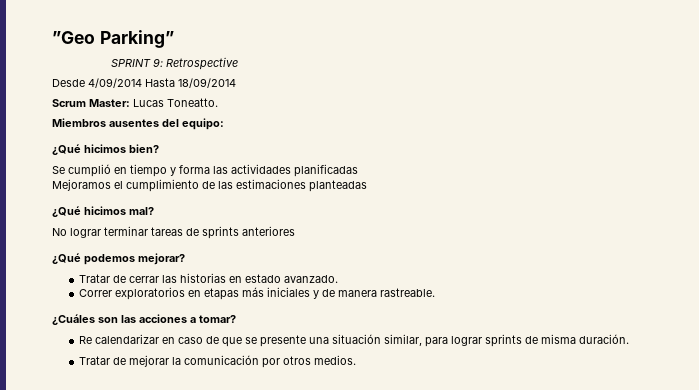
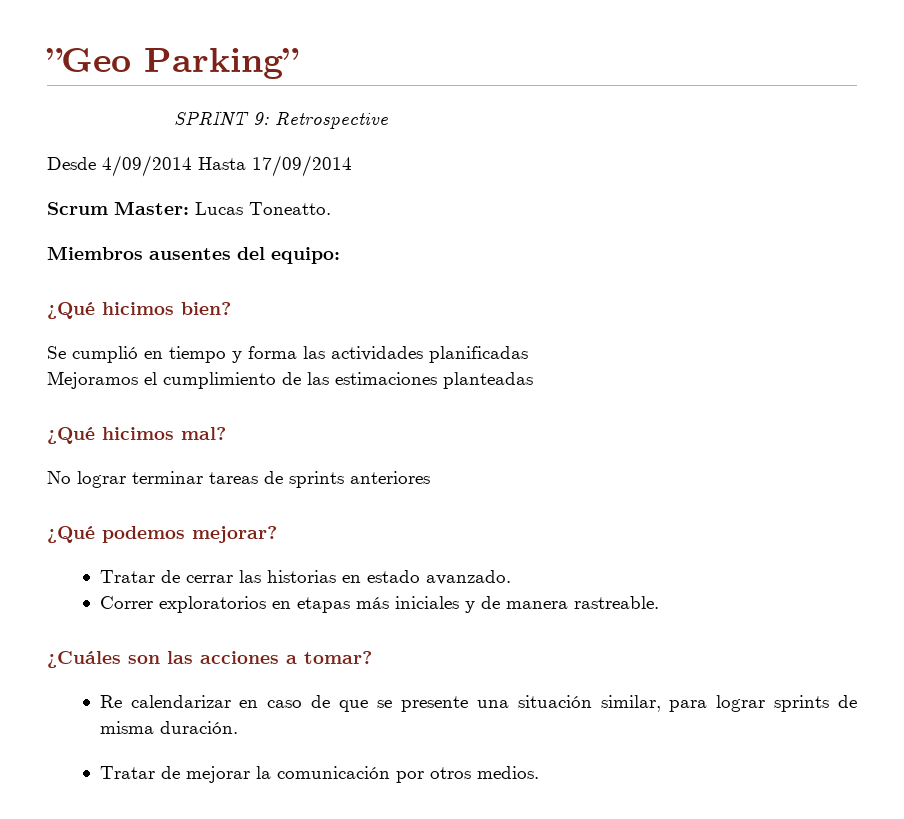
- Desde 4/09/2014 Hasta 18/09/2014
+ Desde 4/09/2014 Hasta 17/09/2014

